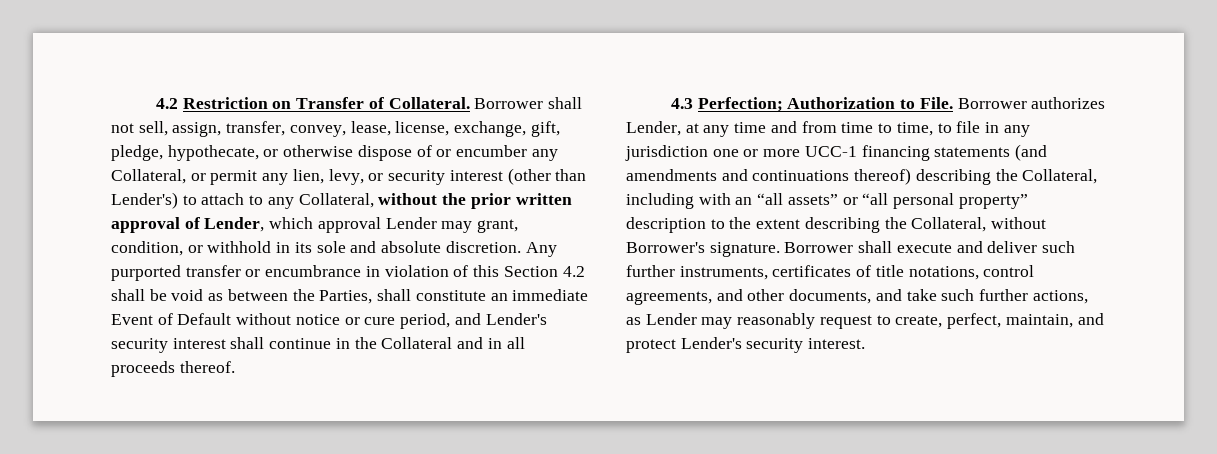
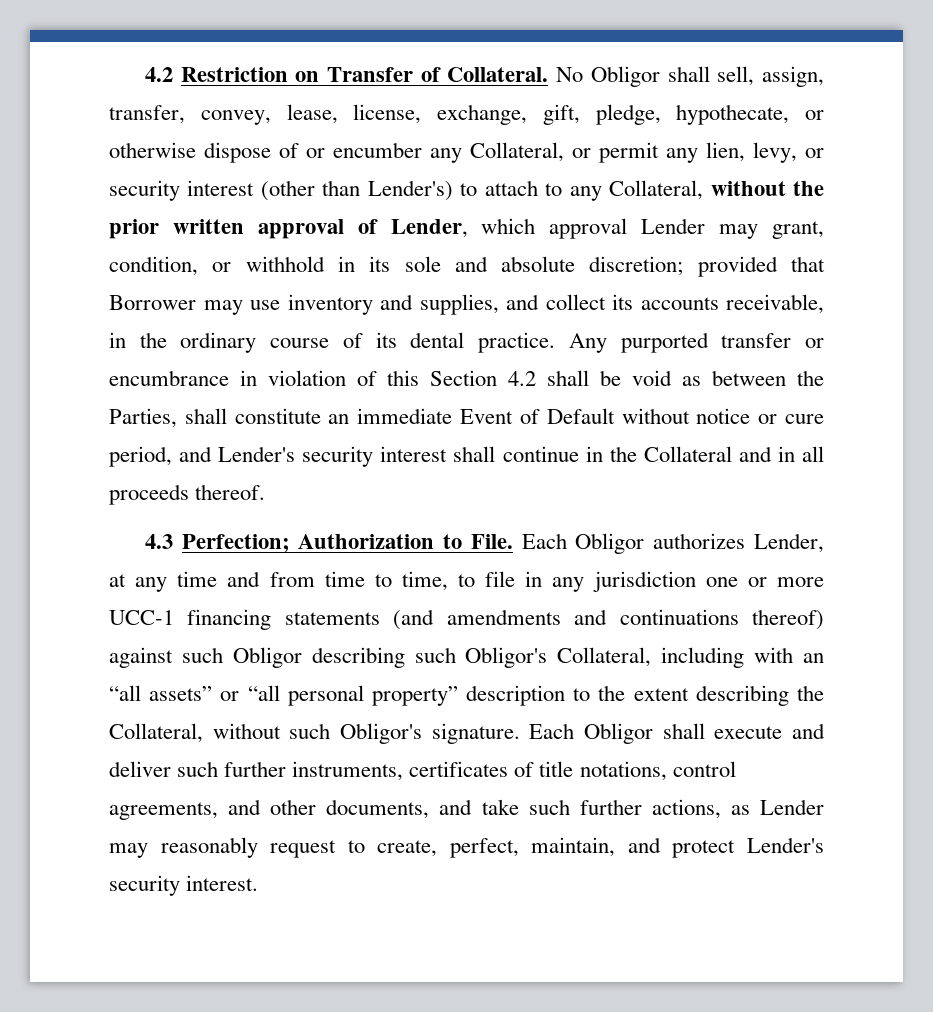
- Borrower shall not sell, assign, transfer, convey, lease, license, exchange, gift, pledge, hypothecate, or otherwise dispose of or encumber any Collateral, or permit any lien, levy, or security interest (other than Lender's) to attach to any Collateral, without the prior written approval of Lender, which approval Lender may grant, condition, or withhold in its sole and absolute discretion.
+ No Obligor shall sell, assign, transfer, convey, lease, license, exchange, gift, pledge, hypothecate, or otherwise dispose of or encumber any Collateral, or permit any lien, levy, or security interest (other than Lender's) to attach to any Collateral, without the prior written approval of Lender, which approval Lender may grant, condition, or withhold in its sole and absolute discretion; provided that Borrower may use inventory and supplies, and collect its accounts receivable, in the ordinary course of its dental practice.
- Borrower authorizes Lender, at any time and from time to time, to file in any jurisdiction one or more UCC-1 financing statements (and amendments and continuations thereof) describing the Collateral, including with an “all assets” or “all personal property” description to the extent describing the Collateral, without Borrower's signature. Borrower shall execute and deliver such further instruments, certificates of title notations, control agreements, and other documents, and take such further actions, as Lender may reasonably request to create, perfect, maintain, and protect Lender's security interest.
+ Each Obligor authorizes Lender, at any time and from time to time, to file in any jurisdiction one or more UCC-1 financing statements (and amendments and continuations thereof) against such Obligor describing such Obligor's Collateral, including with an “all assets” or “all personal property” description to the extent describing the Collateral, without such Obligor's signature. Each Obligor shall execute and deliver such further instruments, certificates of title notations, control agreements, and other documents, and take such further actions, as Lender may reasonably request to create, perfect, maintain, and protect Lender's security interest.

